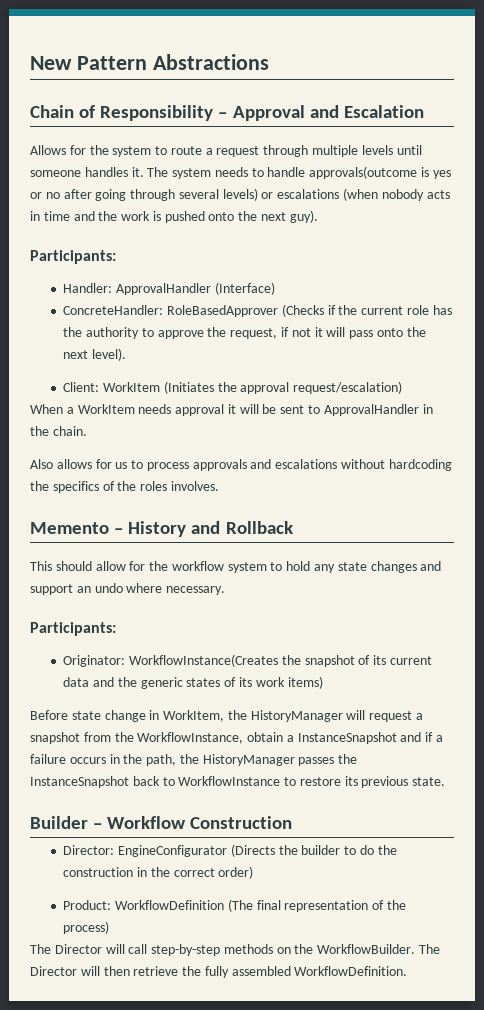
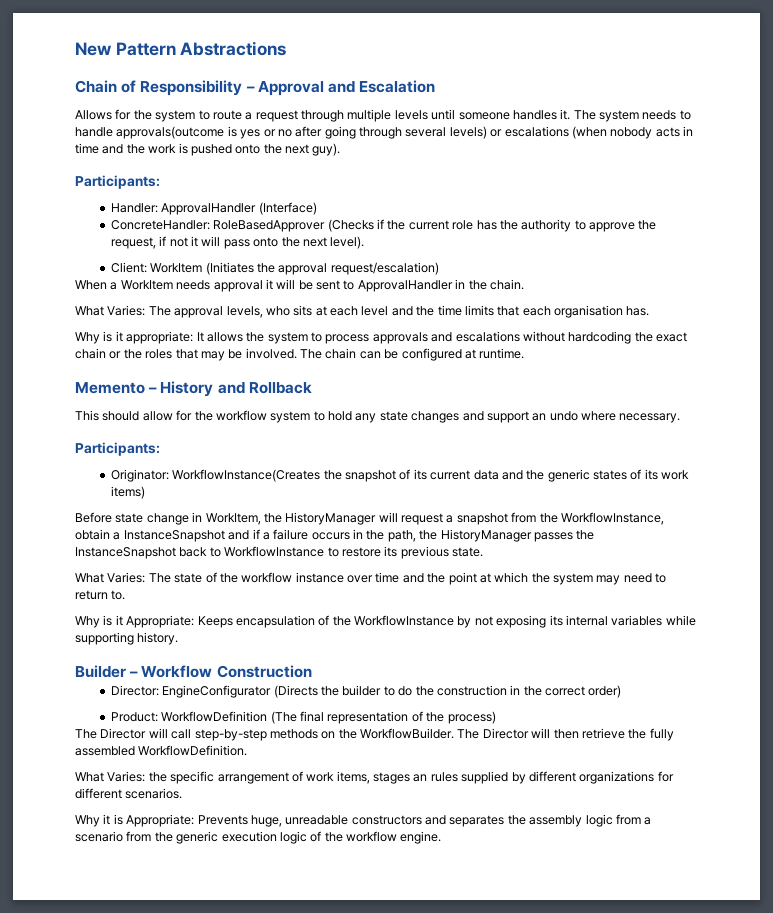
- Also allows for us to process approvals and escalations without hardcoding the specifics of the roles involves.
+ What Varies: The approval levels, who sits at each level and the time limits that each organisation has.
+ Why is it appropriate: It allows the system to process approvals and escalations without hardcoding the exact chain or the roles that may be involved. The chain can be configured at runtime.
+ What Varies: The state of the workflow instance over time and the point at which the system may need to return to.
+ Why is it Appropriate: Keeps encapsulation of the WorkflowInstance by not exposing its internal variables while supporting history.
+ What Varies: the specific arrangement of work items, stages an rules supplied by different organizations for different scenarios.
+ Why it is Appropriate: Prevents huge, unreadable constructors and separates the assembly logic from a scenario from the generic execution logic of the workflow engine.

